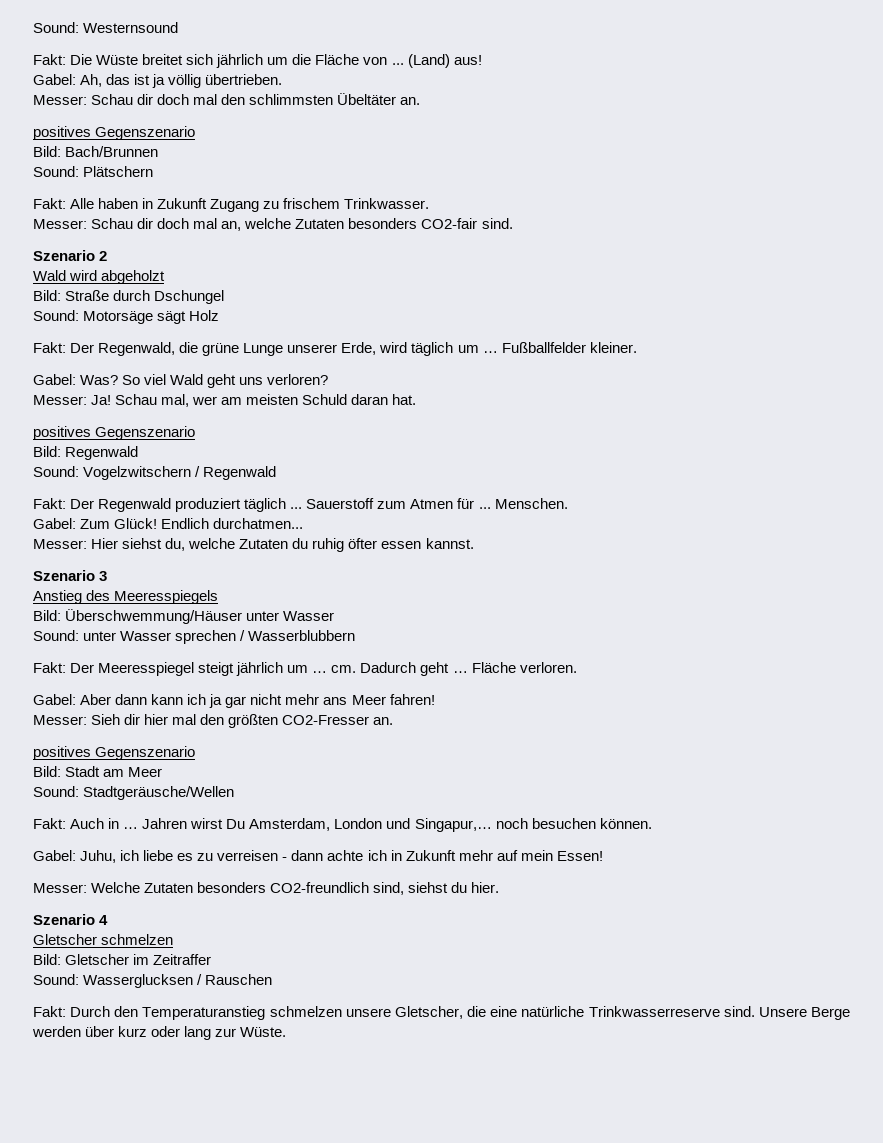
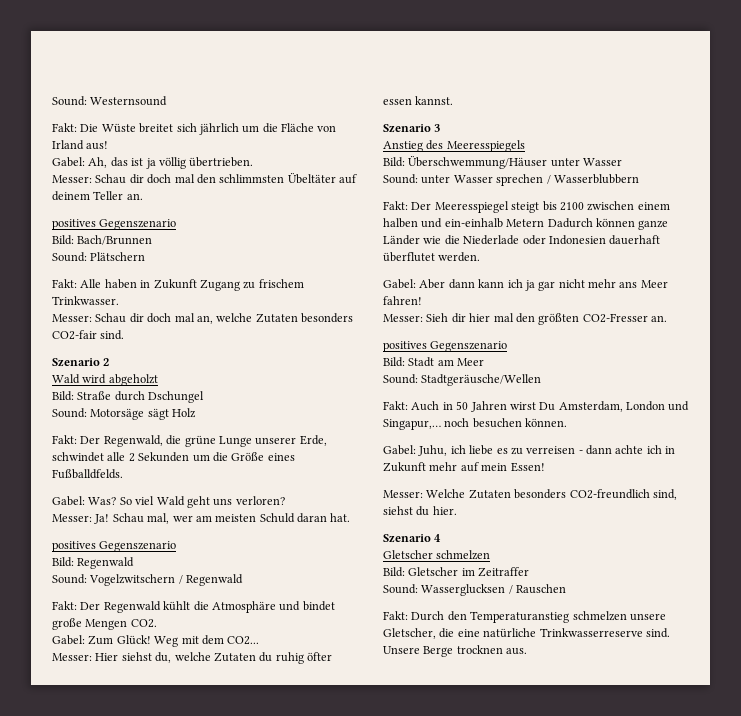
- Fakt: Die Wüste breitet sich jährlich um die Fläche von ... (Land) aus!
+ Fakt: Die Wüste breitet sich jährlich um die Fläche von Irland aus!
- Messer: Schau dir doch mal den schlimmsten Übeltäter an.
+ Messer: Schau dir doch mal den schlimmsten Übeltäter auf deinem Teller an.
- Fakt: Der Regenwald, die grüne Lunge unserer Erde, wird täglich um … Fußballfelder kleiner.
+ Fakt: Der Regenwald, die grüne Lunge unserer Erde, schwindet alle 2 Sekunden um die Größe eines Fußballdfelds.
- Fakt: Der Regenwald produziert täglich ... Sauerstoff zum Atmen für ... Menschen.
+ Fakt: Der Regenwald kühlt die Atmosphäre und bindet große Mengen CO2.
- Endlich durchatmen...
+ Weg mit dem CO2...
- Fakt: Der Meeresspiegel steigt jährlich um … cm. Dadurch geht … Fläche verloren.
+ Fakt: Der Meeresspiegel steigt bis 2100 zwischen einem halben und ein-einhalb Metern Dadurch können ganze Länder wie die Niederlade oder Indonesien dauerhaft überflutet werden.
- Fakt: Auch in … Jahren wirst Du Amsterdam, London und Singapur,… noch besuchen können.
+ Fakt: Auch in 50 Jahren wirst Du Amsterdam, London und Singapur,… noch besuchen können.
- Unsere Berge werden über kurz oder lang zur Wüste.
+ Unsere Berge trocknen aus.

